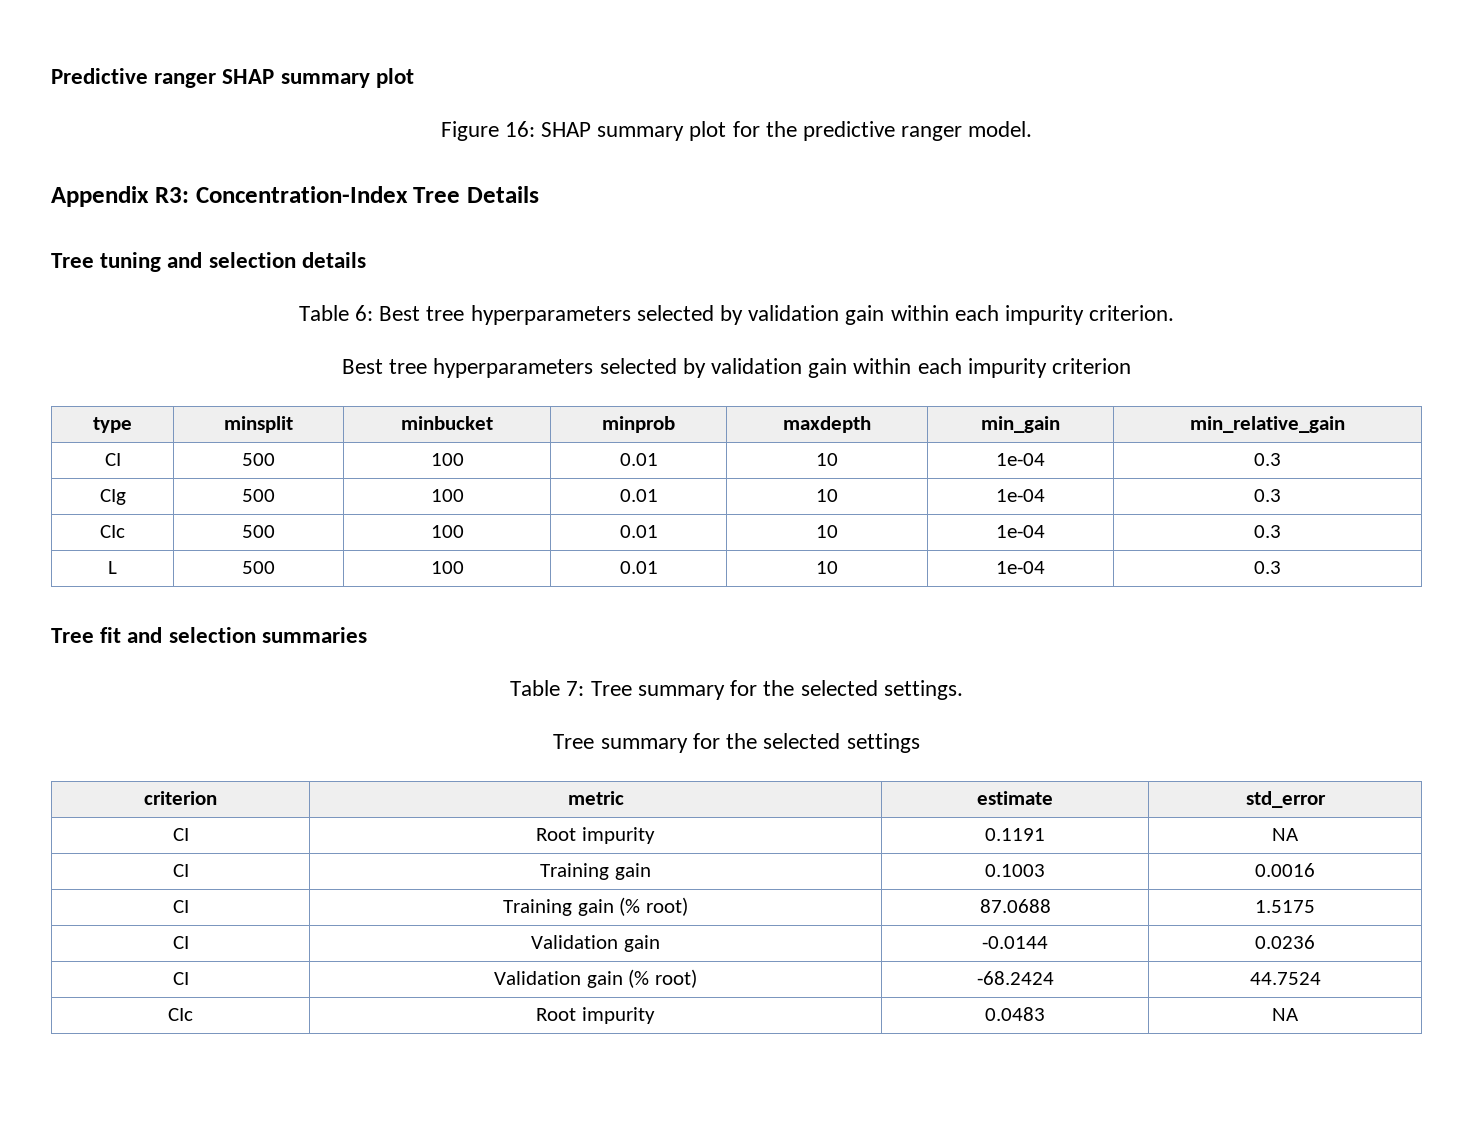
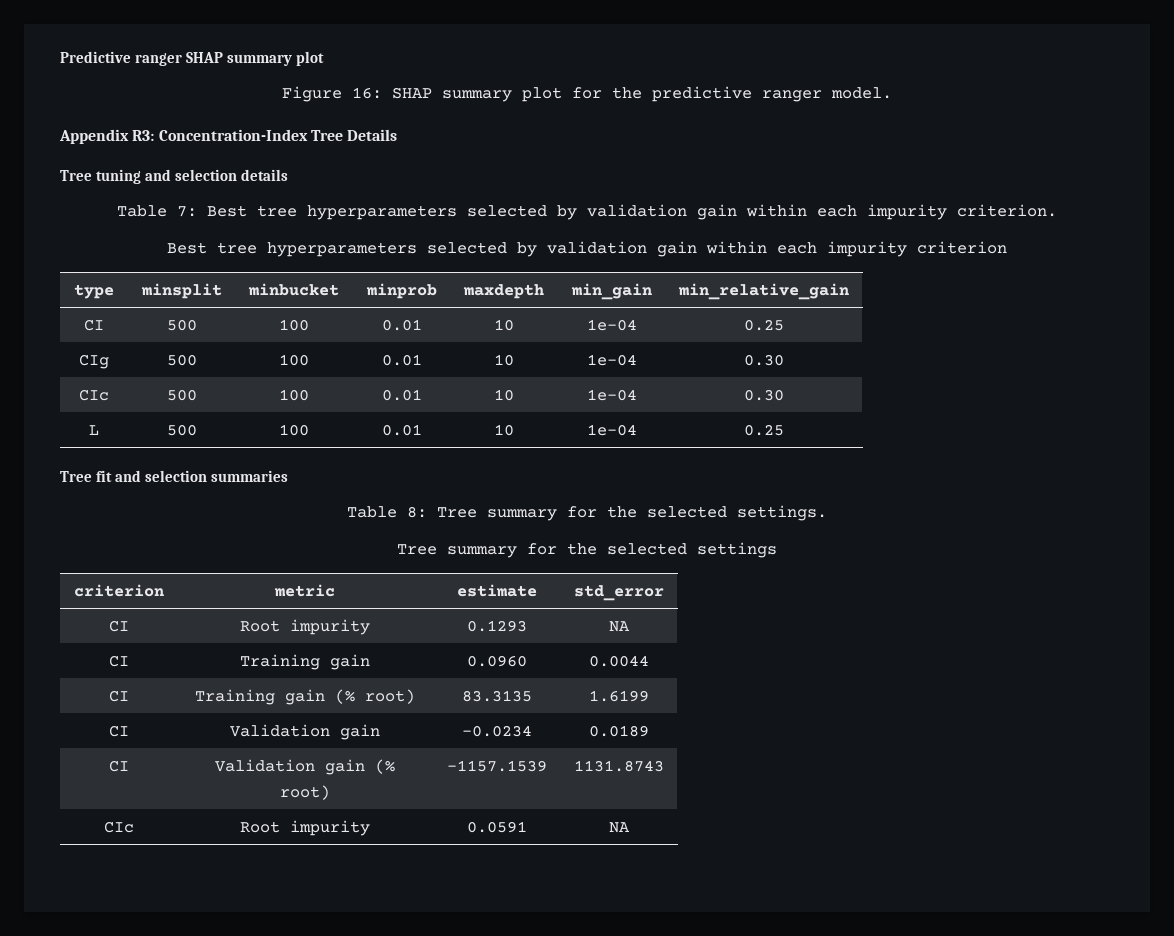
- Table 6: Best tree hyperparameters selected by validation gain within each impurity criterion.
+ Table 7: Best tree hyperparameters selected by validation gain within each impurity criterion.
- CI | 500 | 100 | 0.01 | 10 | 1e-04 | 0.3
+ CI | 500 | 100 | 0.01 | 10 | 1e-04 | 0.25
- CIg | 500 | 100 | 0.01 | 10 | 1e-04 | 0.3
+ CIg | 500 | 100 | 0.01 | 10 | 1e-04 | 0.30
- CIc | 500 | 100 | 0.01 | 10 | 1e-04 | 0.3
+ CIc | 500 | 100 | 0.01 | 10 | 1e-04 | 0.30
- L | 500 | 100 | 0.01 | 10 | 1e-04 | 0.3
+ L | 500 | 100 | 0.01 | 10 | 1e-04 | 0.25
- Table 7: Tree summary for the selected settings.
+ Table 8: Tree summary for the selected settings.
- CI | Root impurity | 0.1191 | NA
+ CI | Root impurity | 0.1293 | NA
- CI | Training gain | 0.1003 | 0.0016
+ CI | Training gain | 0.0960 | 0.0044
- CI | Training gain (% root) | 87.0688 | 1.5175
+ CI | Training gain (% root) | 83.3135 | 1.6199
- CI | Validation gain | -0.0144 | 0.0236
+ CI | Validation gain | -0.0234 | 0.0189
- CI | Validation gain (% root) | -68.2424 | 44.7524
+ CI | Validation gain (% root) | -1157.1539 | 1131.8743
- CIc | Root impurity | 0.0483 | NA
+ CIc | Root impurity | 0.0591 | NA

